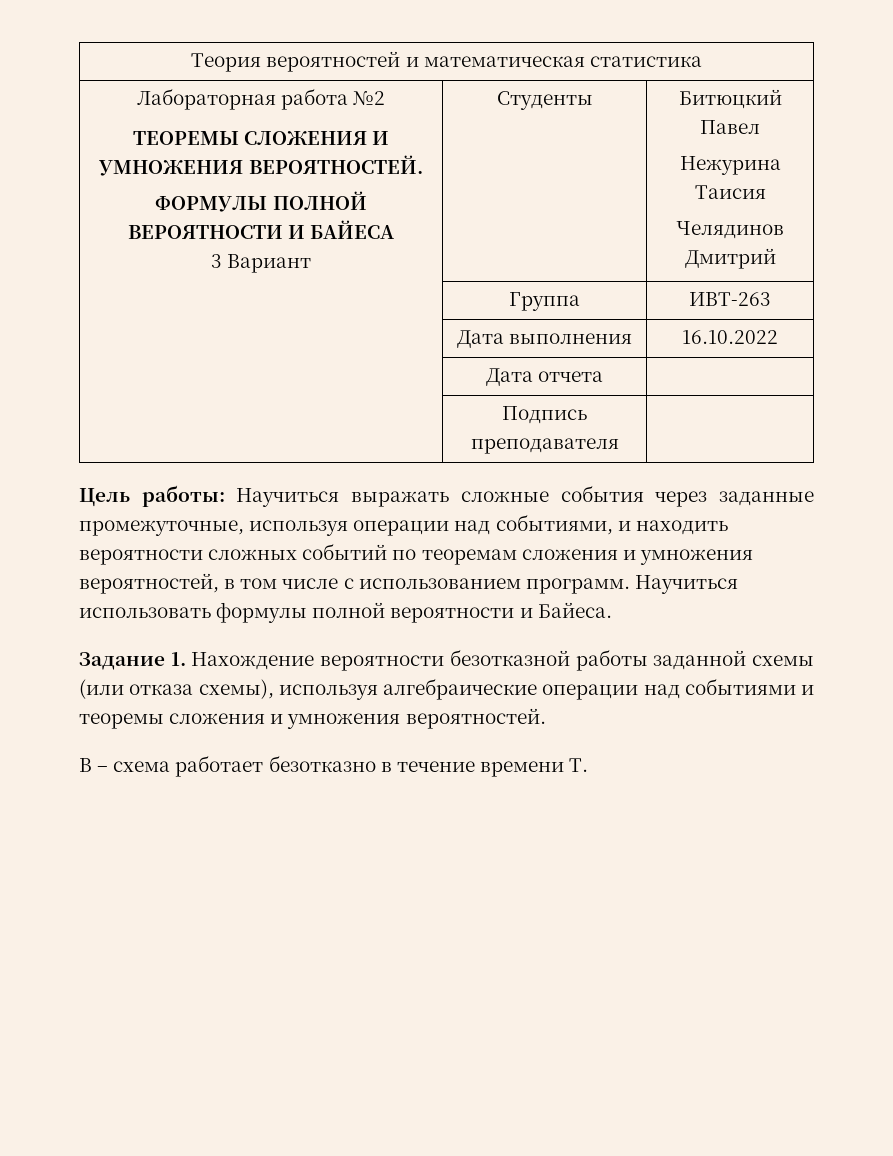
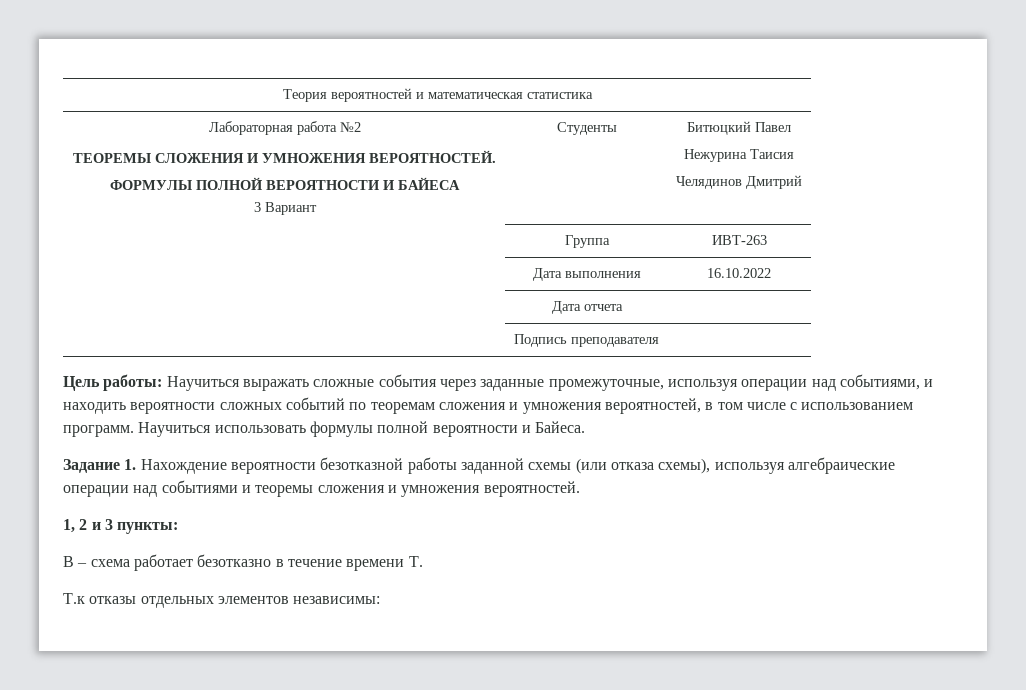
+ 1, 2 и 3 пункты:
+ Т.к отказы отдельных элементов независимы:

